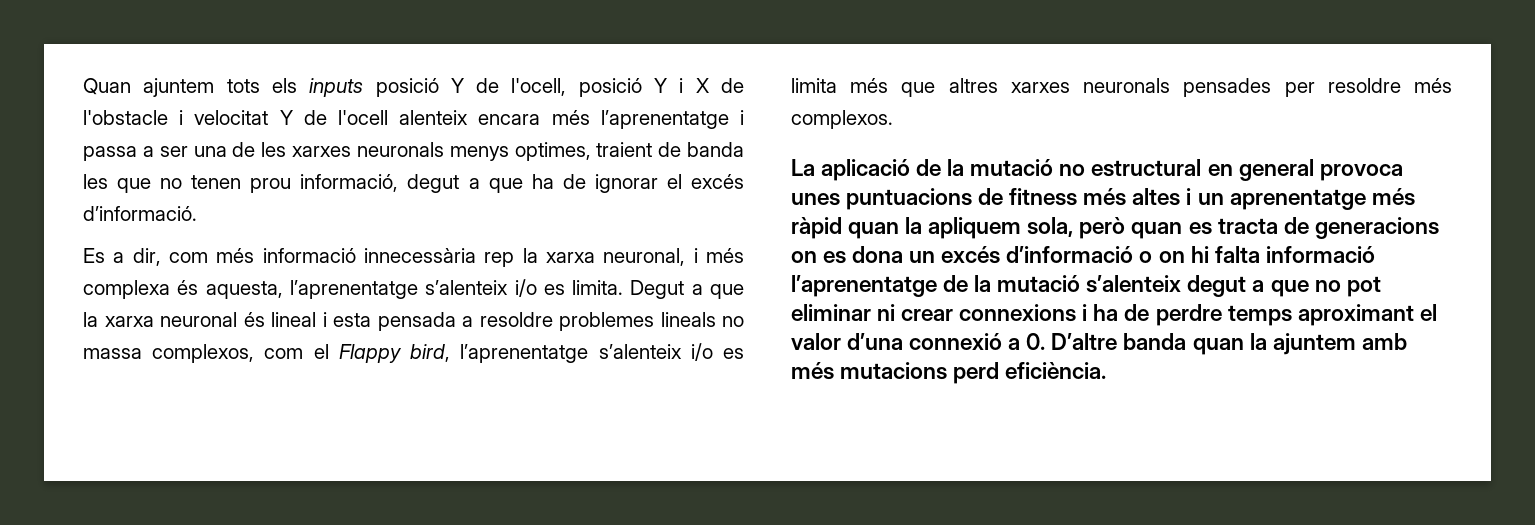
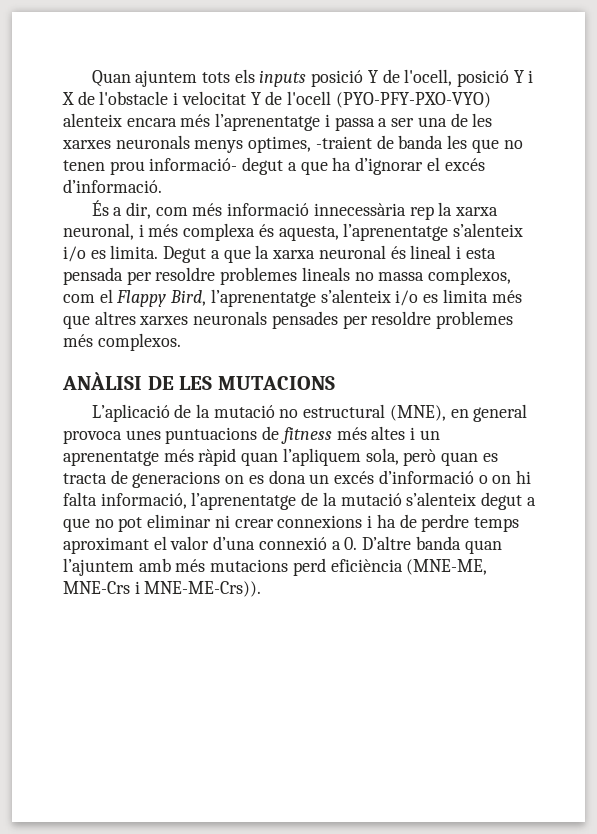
- Quan ajuntem tots els inputs posició Y de l'ocell, posició Y i X de l'obstacle i velocitat Y de l'ocell alenteix encara més l’aprenentatge i passa a ser una de les xarxes neuronals menys optimes, traient de banda les que no tenen prou informació, degut a que ha de ignorar el excés d’informació.
+ Quan ajuntem tots els inputs posició Y de l'ocell, posició Y i X de l'obstacle i velocitat Y de l'ocell (PYO-PFY-PXO-VYO) alenteix encara més l’aprenentatge i passa a ser una de les xarxes neuronals menys optimes, -traient de banda les que no tenen prou informació- degut a que ha d’ignorar el excés d’informació.
- Es a dir, com més informació innecessària rep la xarxa neuronal, i més complexa és aquesta, l’aprenentatge s’alenteix i/o es limita.
+ És a dir, com més informació innecessària rep la xarxa neuronal, i més complexa és aquesta, l’aprenentatge s’alenteix i/o es limita.
- Degut a que la xarxa neuronal és lineal i esta pensada a resoldre problemes lineals no massa complexos, com el Flappy bird, l’aprenentatge s’alenteix i/o es limita més que altres xarxes neuronals pensades per resoldre més complexos.
+ Degut a que la xarxa neuronal és lineal i esta pensada per resoldre problemes lineals no massa complexos, com el Flappy Bird, l’aprenentatge s’alenteix i/o es limita més que altres xarxes neuronals pensades per resoldre problemes més complexos.
- La aplicació de la mutació no estructural en general provoca unes puntuacions de fitness més altes i un aprenentatge més ràpid quan la apliquem sola, però quan es tracta de generacions on es dona un excés d’informació o on hi falta informació l’aprenentatge de la mutació s’alenteix degut a que no pot eliminar ni crear connexions i ha de perdre temps aproximant el valor d’una connexió a 0. D’altre banda quan la ajuntem amb més mutacions perd eficiència.
+ ANÀLISI DE LES MUTACIONS
+ L’aplicació de la mutació no estructural (MNE), en general provoca unes puntuacions de fitness més altes i un aprenentatge més ràpid quan l’apliquem sola, però quan es tracta de generacions on es dona un excés d’informació o on hi falta informació, l’aprenentatge de la mutació s’alenteix degut a que no pot eliminar ni crear connexions i ha de perdre temps aproximant el valor d’una connexió a 0. D’altre banda quan l’ajuntem amb més mutacions perd eficiència (MNE-ME, MNE-Crs i MNE-ME-Crs)).

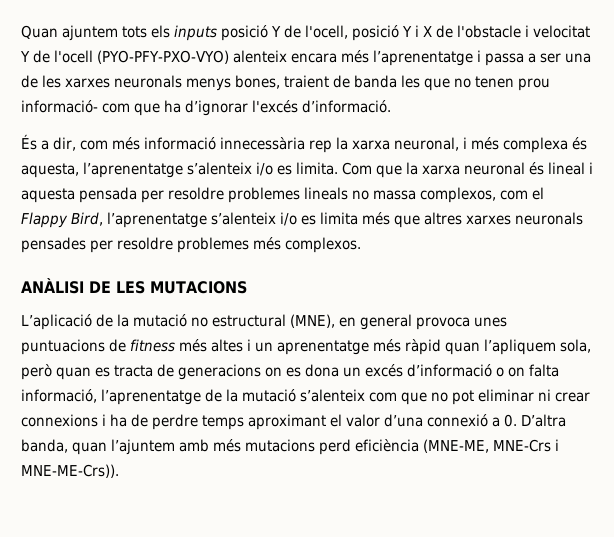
- Quan ajuntem tots els inputs posició Y de l'ocell, posició Y i X de l'obstacle i velocitat Y de l'ocell (PYO-PFY-PXO-VYO) alenteix encara més l’aprenentatge i passa a ser una de les xarxes neuronals menys optimes, -traient de banda les que no tenen prou informació- degut a que ha d’ignorar el excés d’informació.
+ Quan ajuntem tots els inputs posició Y de l'ocell, posició Y i X de l'obstacle i velocitat Y de l'ocell (PYO-PFY-PXO-VYO) alenteix encara més l’aprenentatge i passa a ser una de les xarxes neuronals menys bones, traient de banda les que no tenen prou informació- com que ha d’ignorar l'excés d’informació.
- Degut a que la xarxa neuronal és lineal i esta pensada per resoldre problemes lineals no massa complexos, com el Flappy Bird, l’aprenentatge s’alenteix i/o es limita més que altres xarxes neuronals pensades per resoldre problemes més complexos.
+ Com que la xarxa neuronal és lineal i aquesta pensada per resoldre problemes lineals no massa complexos, com el Flappy Bird, l’aprenentatge s’alenteix i/o es limita més que altres xarxes neuronals pensades per resoldre problemes més complexos.
- L’aplicació de la mutació no estructural (MNE), en general provoca unes puntuacions de fitness més altes i un aprenentatge més ràpid quan l’apliquem sola, però quan es tracta de generacions on es dona un excés d’informació o on hi falta informació, l’aprenentatge de la mutació s’alenteix degut a que no pot eliminar ni crear connexions i ha de perdre temps aproximant el valor d’una connexió a 0. D’altre banda quan l’ajuntem amb més mutacions perd eficiència (MNE-ME, MNE-Crs i MNE-ME-Crs)).
+ L’aplicació de la mutació no estructural (MNE), en general provoca unes puntuacions de fitness més altes i un aprenentatge més ràpid quan l’apliquem sola, però quan es tracta de generacions on es dona un excés d’informació o on falta informació, l’aprenentatge de la mutació s’alenteix com que no pot eliminar ni crear connexions i ha de perdre temps aproximant el valor d’una connexió a 0. D’altra banda, quan l’ajuntem amb més mutacions perd eficiència (MNE-ME, MNE-Crs i MNE-ME-Crs)).

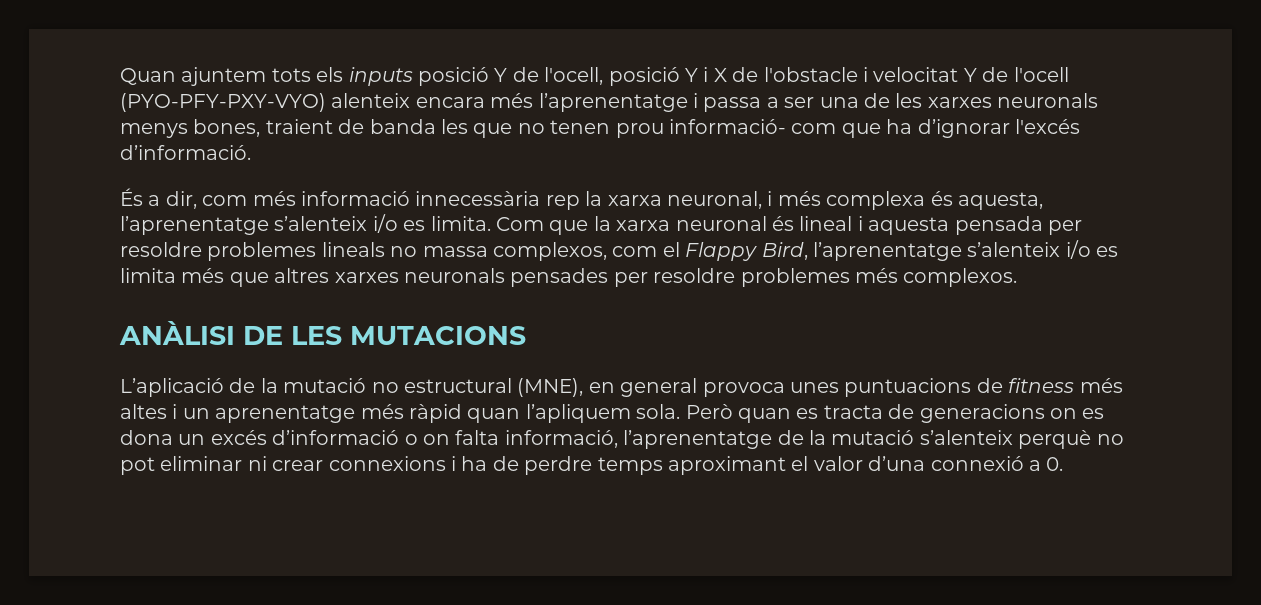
- Quan ajuntem tots els inputs posició Y de l'ocell, posició Y i X de l'obstacle i velocitat Y de l'ocell (PYO-PFY-PXO-VYO) alenteix encara més l’aprenentatge i passa a ser una de les xarxes neuronals menys bones, traient de banda les que no tenen prou informació- com que ha d’ignorar l'excés d’informació.
+ Quan ajuntem tots els inputs posició Y de l'ocell, posició Y i X de l'obstacle i velocitat Y de l'ocell (PYO-PFY-PXY-VYO) alenteix encara més l’aprenentatge i passa a ser una de les xarxes neuronals menys bones, traient de banda les que no tenen prou informació- com que ha d’ignorar l'excés d’informació.
- L’aplicació de la mutació no estructural (MNE), en general provoca unes puntuacions de fitness més altes i un aprenentatge més ràpid quan l’apliquem sola, però quan es tracta de generacions on es dona un excés d’informació o on falta informació, l’aprenentatge de la mutació s’alenteix com que no pot eliminar ni crear connexions i ha de perdre temps aproximant el valor d’una connexió a 0. D’altra banda, quan l’ajuntem amb més mutacions perd eficiència (MNE-ME, MNE-Crs i MNE-ME-Crs)).
+ L’aplicació de la mutació no estructural (MNE), en general provoca unes puntuacions de fitness més altes i un aprenentatge més ràpid quan l’apliquem sola. Però quan es tracta de generacions on es dona un excés d’informació o on falta informació, l’aprenentatge de la mutació s’alenteix perquè no pot eliminar ni crear connexions i ha de perdre temps aproximant el valor d’una connexió a 0.

